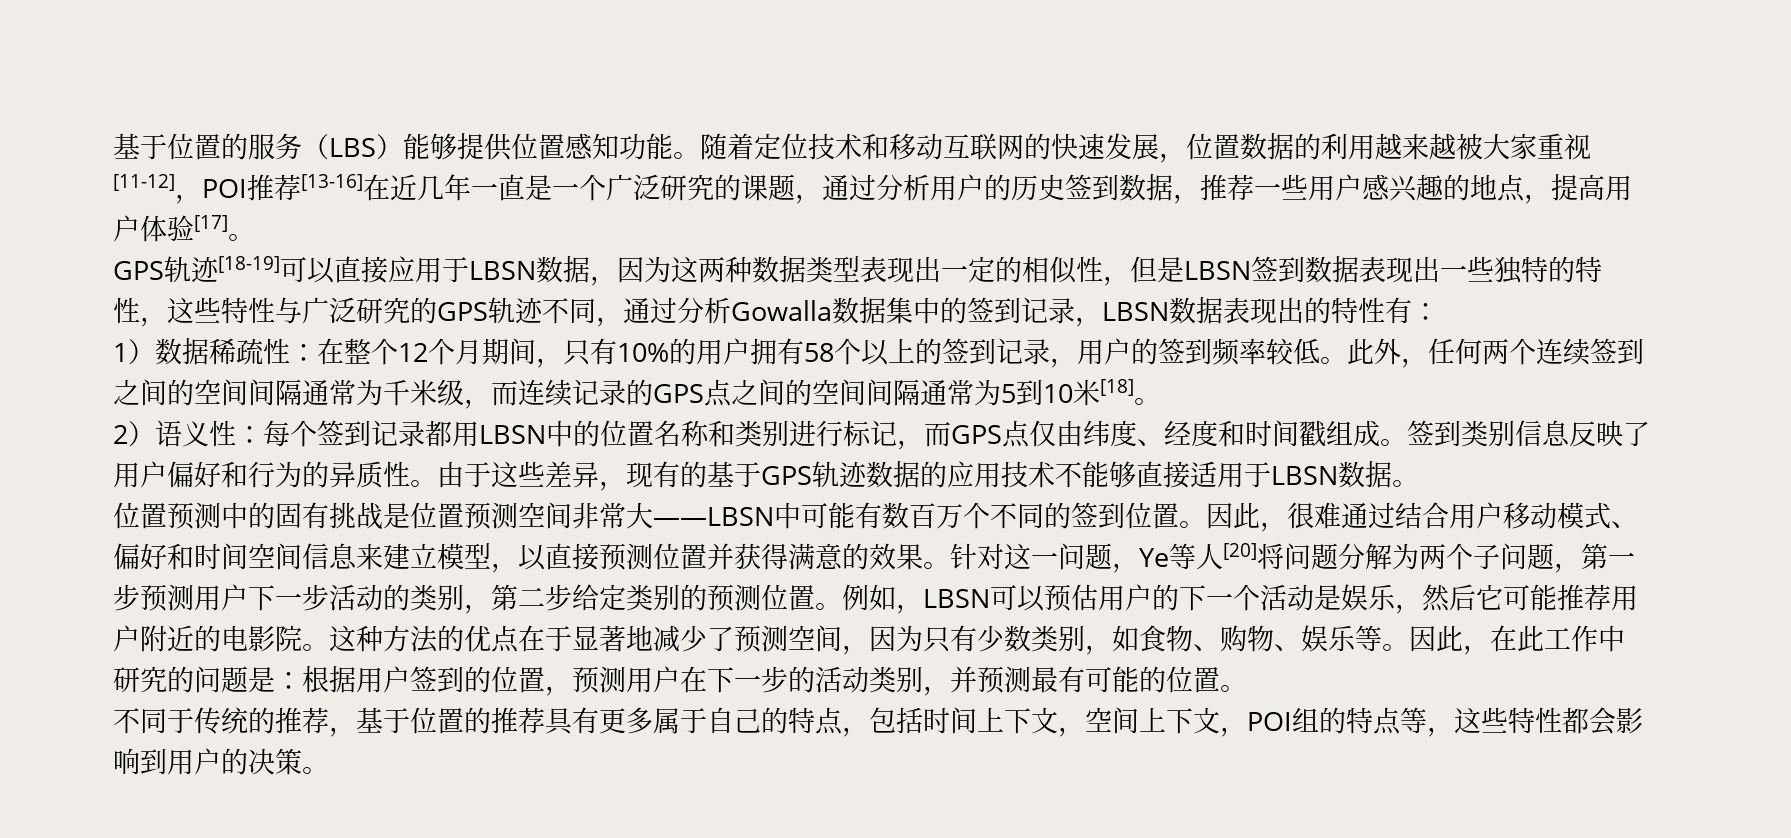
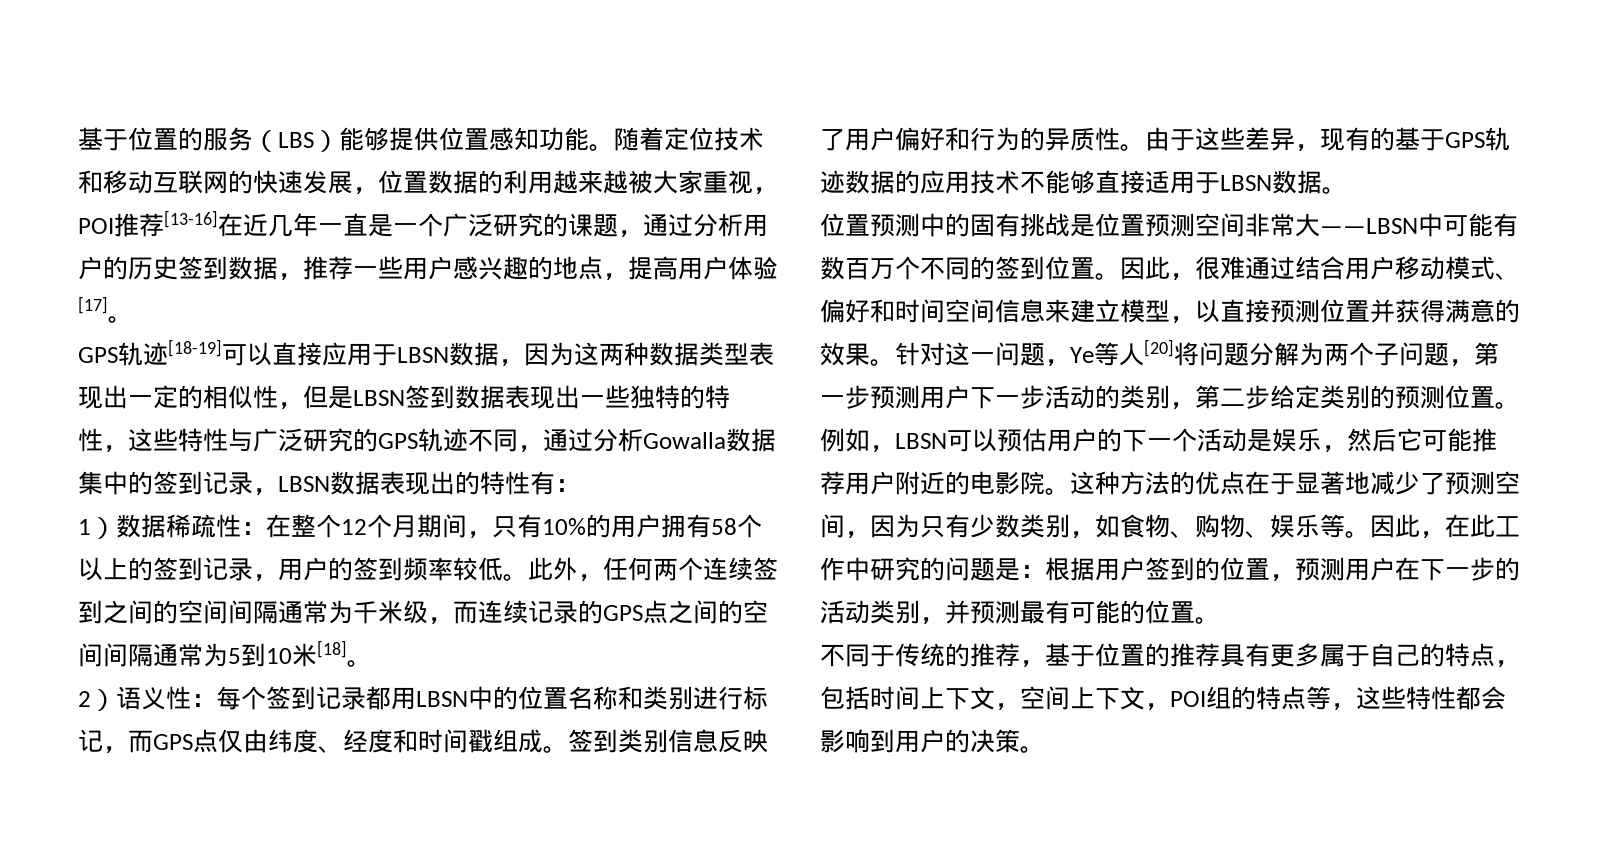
- 随着定位技术和移动互联网的快速发展，位置数据的利用越来越被大家重视[11-12]，POI推荐[13-16]在近几年一直是一个广泛研究的课题，通过分析用户的历史签到数据，推荐一些用户感兴趣的地点，提高用户体验[17]。
+ 随着定位技术和移动互联网的快速发展，位置数据的利用越来越被大家重视，POI推荐[13-16]在近几年一直是一个广泛研究的课题，通过分析用户的历史签到数据，推荐一些用户感兴趣的地点，提高用户体验[17]。

